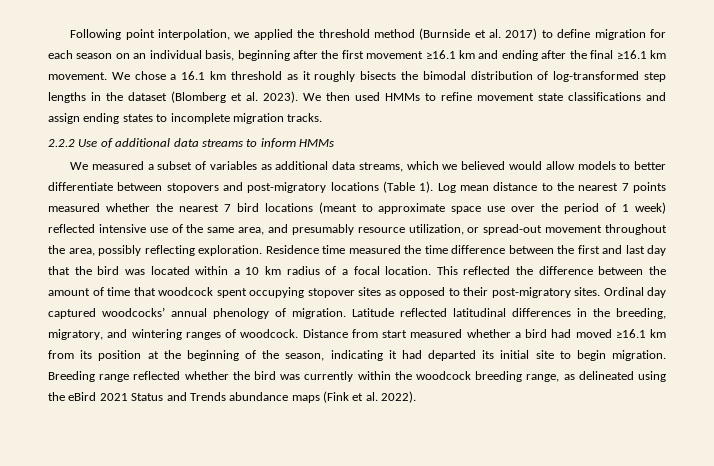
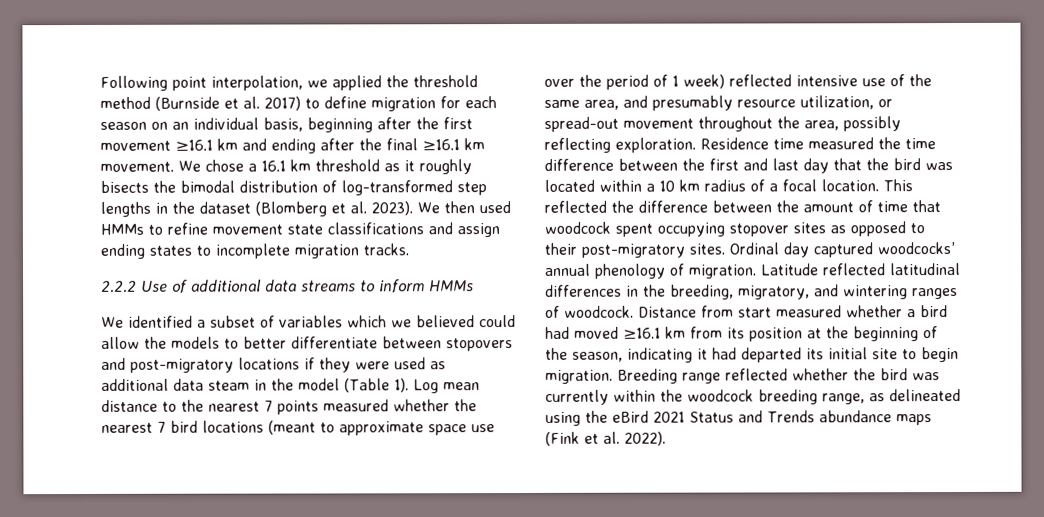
- We measured a subset of variables as additional data streams, which we believed would allow models to better differentiate between stopovers and post-migratory locations (Table 1).
+ We identified a subset of variables which we believed could allow the models to better differentiate between stopovers and post-migratory locations if they were used as additional data steam in the model (Table 1).

